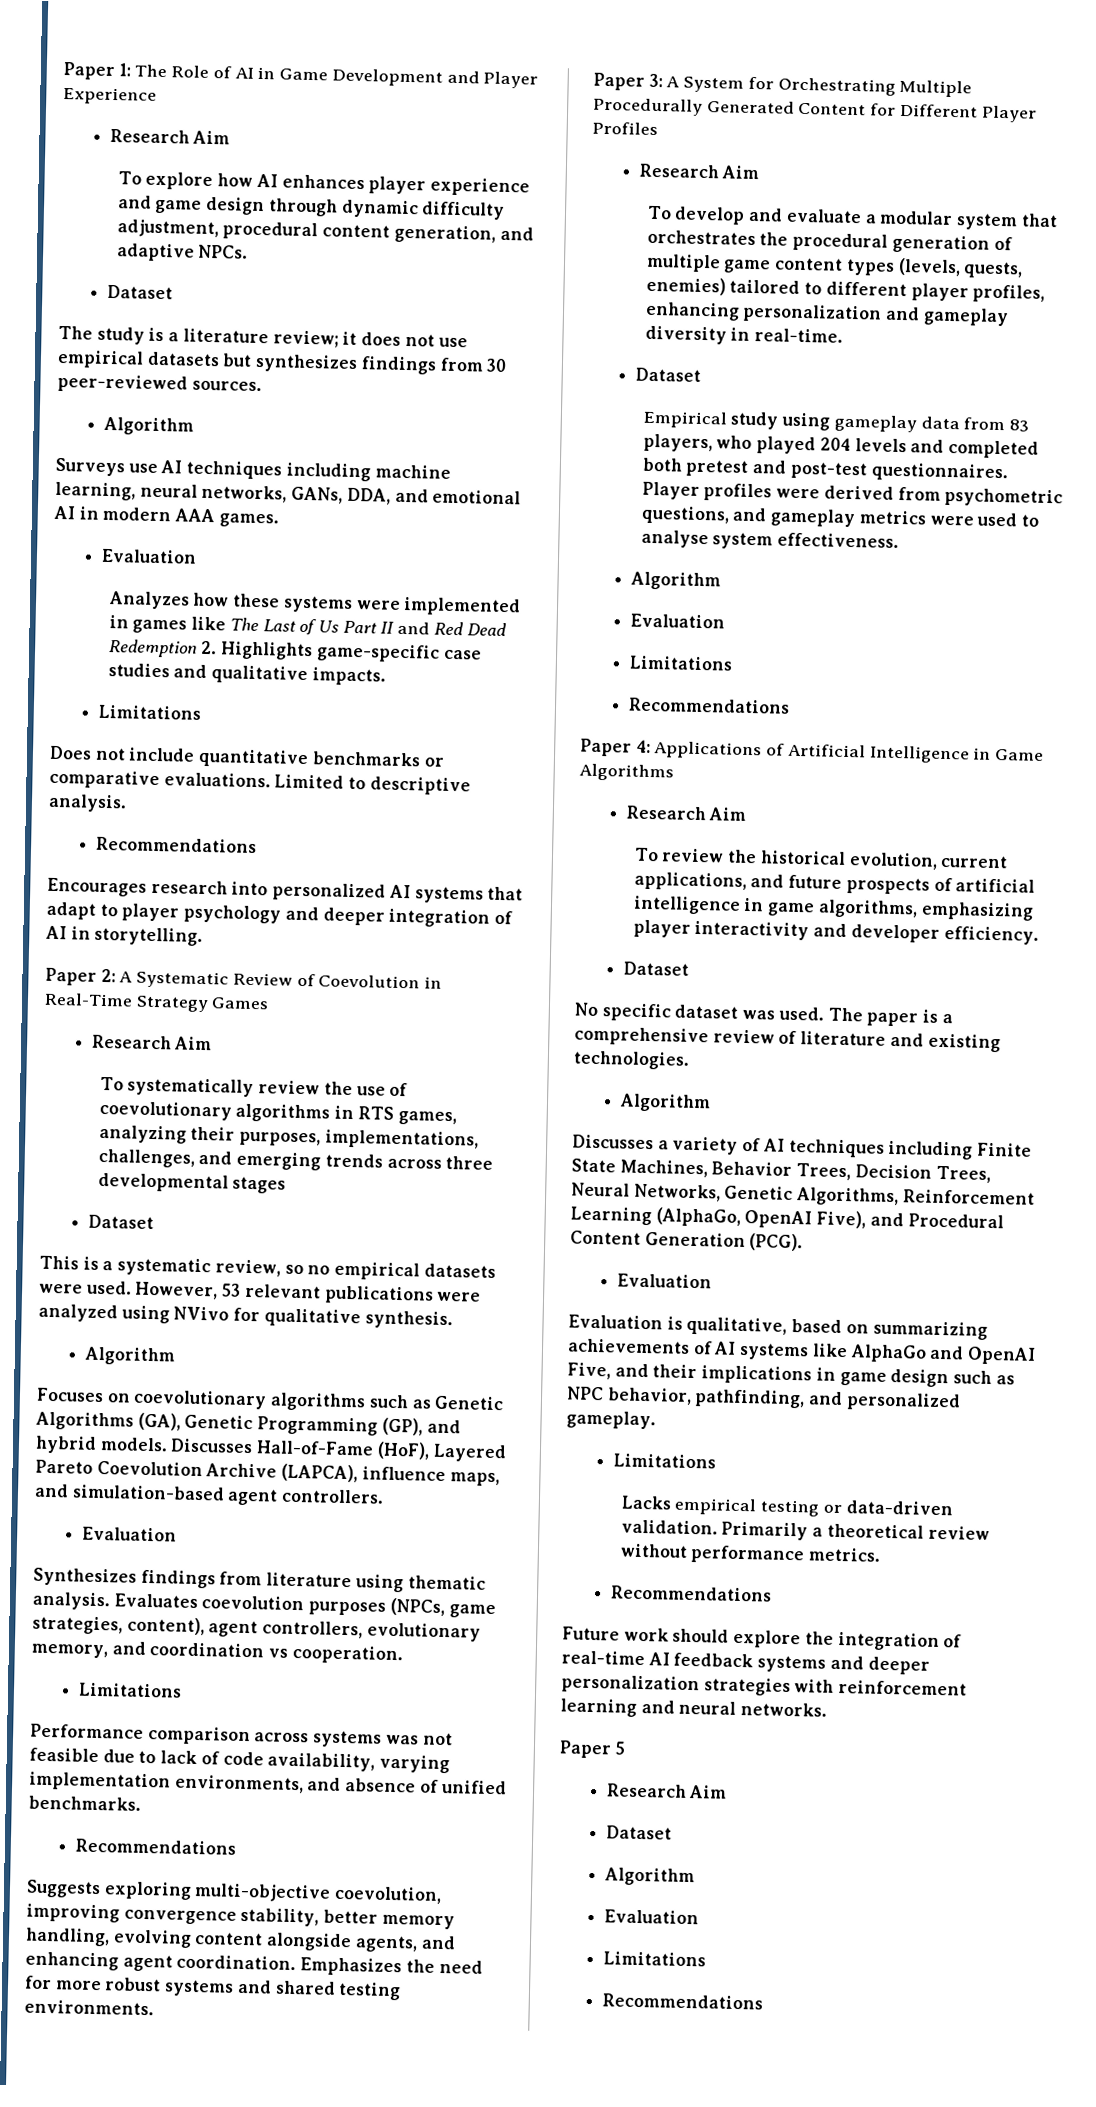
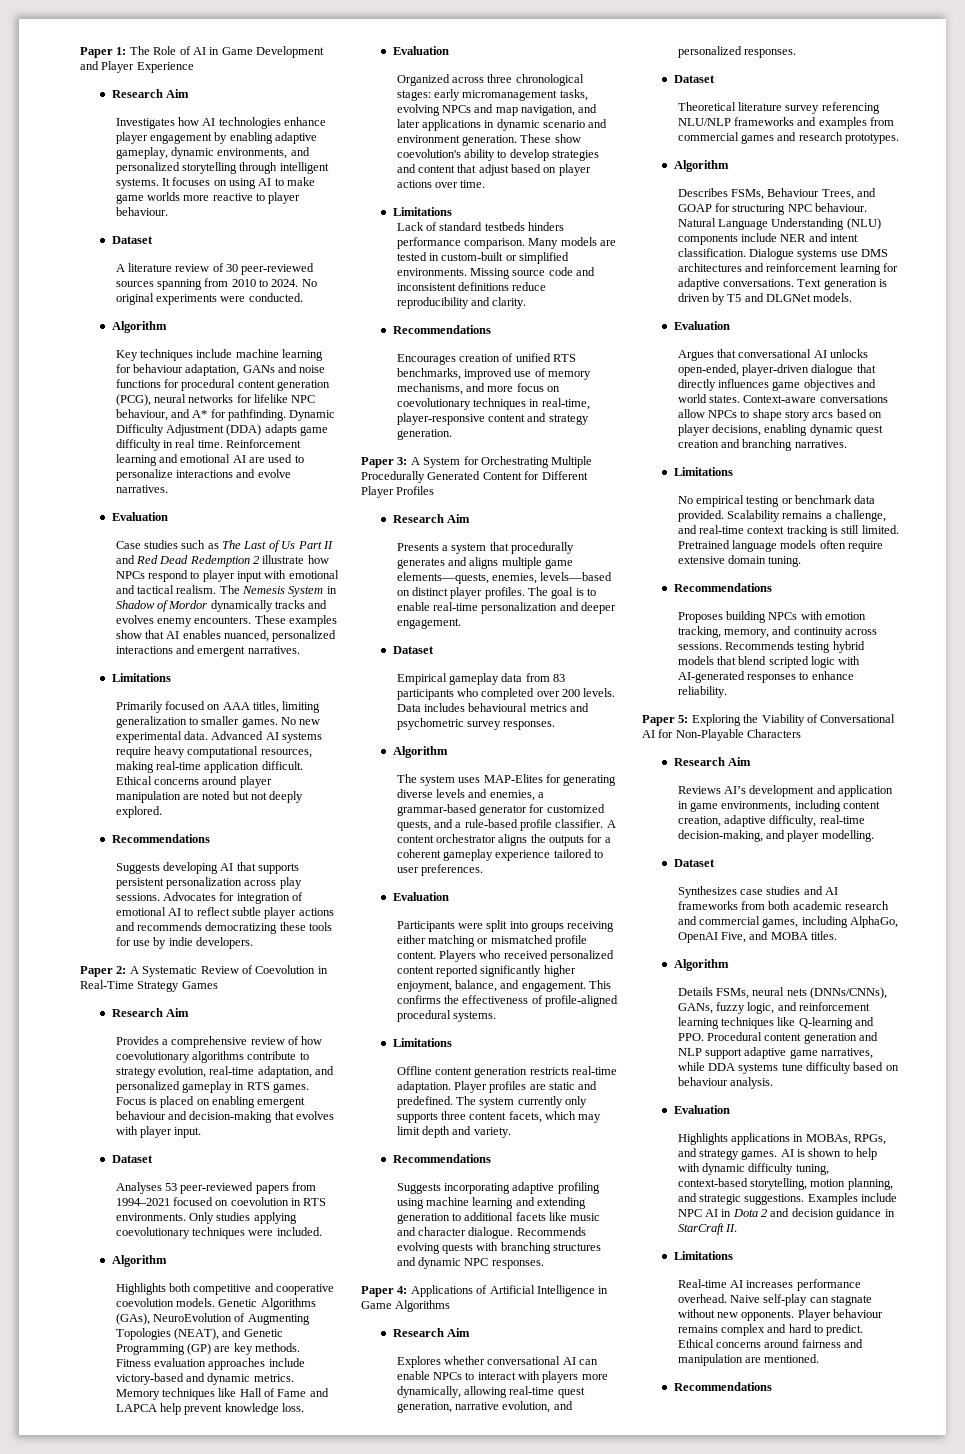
- To explore how AI enhances player experience and game design through dynamic difficulty adjustment, procedural content generation, and adaptive NPCs.
+ Investigates how AI technologies enhance player engagement by enabling adaptive gameplay, dynamic environments, and personalized storytelling through intelligent systems. It focuses on using AI to make game worlds more reactive to player behaviour.
  Dataset
- The study is a literature review; it does not use empirical datasets but synthesizes findings from 30 peer-reviewed sources.
+ A literature review of 30 peer-reviewed sources spanning from 2010 to 2024. No original experiments were conducted.
  Algorithm
- Surveys use AI techniques including machine learning, neural networks, GANs, DDA, and emotional AI in modern AAA games.
+ Key techniques include machine learning for behaviour adaptation, GANs and noise functions for procedural content generation (PCG), neural networks for lifelike NPC behaviour, and A* for pathfinding. Dynamic Difficulty Adjustment (DDA) adapts game difficulty in real time. Reinforcement learning and emotional AI are used to personalize interactions and evolve narratives.
  Evaluation
- Analyzes how these systems were implemented in games like The Last of Us Part II and Red Dead Redemption 2. Highlights game-specific case studies and qualitative impacts.
+ Case studies such as The Last of Us Part II and Red Dead Redemption 2 illustrate how NPCs respond to player input with emotional and tactical realism. The Nemesis System in Shadow of Mordor dynamically tracks and evolves enemy encounters. These examples show that AI enables nuanced, personalized interactions and emergent narratives.
  Limitations
- Does not include quantitative benchmarks or comparative evaluations. Limited to descriptive analysis.
+ Primarily focused on AAA titles, limiting generalization to smaller games. No new experimental data. Advanced AI systems require heavy computational resources, making real-time application difficult. Ethical concerns around player manipulation are noted but not deeply explored.
  Recommendations
- Encourages research into personalized AI systems that adapt to player psychology and deeper integration of AI in storytelling.
+ Suggests developing AI that supports persistent personalization across play sessions. Advocates for integration of emotional AI to reflect subtle player actions and recommends democratizing these tools for use by indie developers.
- To systematically review the use of coevolutionary algorithms in RTS games, analyzing their purposes, implementations, challenges, and emerging trends across three developmental stages
+ Provides a comprehensive review of how coevolutionary algorithms contribute to strategy evolution, real-time adaptation, and personalized gameplay in RTS games. Focus is placed on enabling emergent behaviour and decision-making that evolves with player input.
  Dataset
- This is a systematic review, so no empirical datasets were used. However, 53 relevant publications were analyzed using NVivo for qualitative synthesis.
+ Analyses 53 peer-reviewed papers from 1994–2021 focused on coevolution in RTS environments. Only studies applying coevolutionary techniques were included.
  Algorithm
- Focuses on coevolutionary algorithms such as Genetic Algorithms (GA), Genetic Programming (GP), and hybrid models. Discusses Hall-of-Fame (HoF), Layered Pareto Coevolution Archive (LAPCA), influence maps, and simulation-based agent controllers.
+ Highlights both competitive and cooperative coevolution models. Genetic Algorithms (GAs), NeuroEvolution of Augmenting Topologies (NEAT), and Genetic Programming (GP) are key methods. Fitness evaluation approaches include victory-based and dynamic metrics. Memory techniques like Hall of Fame and LAPCA help prevent knowledge loss.
  Evaluation
- Synthesizes findings from literature using thematic analysis. Evaluates coevolution purposes (NPCs, game strategies, content), agent controllers, evolutionary memory, and coordination vs cooperation.
+ Organized across three chronological stages: early micromanagement tasks, evolving NPCs and map navigation, and later applications in dynamic scenario and environment generation. These show coevolution's ability to develop strategies and content that adjust based on player actions over time.
  Limitations
- Performance comparison across systems was not feasible due to lack of code availability, varying implementation environments, and absence of unified benchmarks.
+ Lack of standard testbeds hinders performance comparison. Many models are tested in custom-built or simplified environments. Missing source code and inconsistent definitions reduce reproducibility and clarity.
  Recommendations
- Suggests exploring multi-objective coevolution, improving convergence stability, better memory handling, evolving content alongside agents, and enhancing agent coordination. Emphasizes the need for more robust systems and shared testing environments.
+ Encourages creation of unified RTS benchmarks, improved use of memory mechanisms, and more focus on coevolutionary techniques in real-time, player-responsive content and strategy generation.
- To develop and evaluate a modular system that orchestrates the procedural generation of multiple game content types (levels, quests, enemies) tailored to different player profiles, enhancing personalization and gameplay diversity in real-time.
+ Presents a system that procedurally generates and aligns multiple game elements—quests, enemies, levels—based on distinct player profiles. The goal is to enable real-time personalization and deeper engagement.
- Empirical study using gameplay data from 83 players, who played 204 levels and completed both pretest and post-test questionnaires. Player profiles were derived from psychometric questions, and gameplay metrics were used to analyse system effectiveness.
+ Empirical gameplay data from 83 participants who completed over 200 levels. Data includes behavioural metrics and psychometric survey responses.
  Algorithm
+ The system uses MAP-Elites for generating diverse levels and enemies, a grammar-based generator for customized quests, and a rule-based profile classifier. A content orchestrator aligns the outputs for a coherent gameplay experience tailored to user preferences.
  Evaluation
+ Participants were split into groups receiving either matching or mismatched profile content. Players who received personalized content reported significantly higher enjoyment, balance, and engagement. This confirms the effectiveness of profile-aligned procedural systems.
  Limitations
+ Offline content generation restricts real-time adaptation. Player profiles are static and predefined. The system currently only supports three content facets, which may limit depth and variety.
  Recommendations
+ Suggests incorporating adaptive profiling using machine learning and extending generation to additional facets like music and character dialogue. Recommends evolving quests with branching structures and dynamic NPC responses.
- To review the historical evolution, current applications, and future prospects of artificial intelligence in game algorithms, emphasizing player interactivity and developer efficiency.
+ Explores whether conversational AI can enable NPCs to interact with players more dynamically, allowing real-time quest generation, narrative evolution, and personalized responses.
  Dataset
- No specific dataset was used. The paper is a comprehensive review of literature and existing technologies.
+ Theoretical literature survey referencing NLU/NLP frameworks and examples from commercial games and research prototypes.
  Algorithm
- Discusses a variety of AI techniques including Finite State Machines, Behavior Trees, Decision Trees, Neural Networks, Genetic Algorithms, Reinforcement Learning (AlphaGo, OpenAI Five), and Procedural Content Generation (PCG).
+ Describes FSMs, Behaviour Trees, and GOAP for structuring NPC behaviour. Natural Language Understanding (NLU) components include NER and intent classification. Dialogue systems use DMS architectures and reinforcement learning for adaptive conversations. Text generation is driven by T5 and DLGNet models.
  Evaluation
- Evaluation is qualitative, based on summarizing achievements of AI systems like AlphaGo and OpenAI Five, and their implications in game design such as NPC behavior, pathfinding, and personalized gameplay.
+ Argues that conversational AI unlocks open-ended, player-driven dialogue that directly influences game objectives and world states. Context-aware conversations allow NPCs to shape story arcs based on player decisions, enabling dynamic quest creation and branching narratives.
  Limitations
- Lacks empirical testing or data-driven validation. Primarily a theoretical review without performance metrics.
+ No empirical testing or benchmark data provided. Scalability remains a challenge, and real-time context tracking is still limited. Pretrained language models often require extensive domain tuning.
  Recommendations
- Future work should explore the integration of real-time AI feedback systems and deeper personalization strategies with reinforcement learning and neural networks.
- Paper 5
+ Proposes building NPCs with emotion tracking, memory, and continuity across sessions. Recommends testing hybrid models that blend scripted logic with AI-generated responses to enhance reliability.
+ Paper 5: Exploring the Viability of Conversational AI for Non-Playable Characters
  Research Aim
+ Reviews AI’s development and application in game environments, including content creation, adaptive difficulty, real-time decision-making, and player modelling.
  Dataset
+ Synthesizes case studies and AI frameworks from both academic research and commercial games, including AlphaGo, OpenAI Five, and MOBA titles.
  Algorithm
+ Details FSMs, neural nets (DNNs/CNNs), GANs, fuzzy logic, and reinforcement learning techniques like Q-learning and PPO. Procedural content generation and NLP support adaptive game narratives, while DDA systems tune difficulty based on behaviour analysis.
  Evaluation
+ Highlights applications in MOBAs, RPGs, and strategy games. AI is shown to help with dynamic difficulty tuning, context-based storytelling, motion planning, and strategic suggestions. Examples include NPC AI in Dota 2 and decision guidance in StarCraft II.
  Limitations
+ Real-time AI increases performance overhead. Naive self-play can stagnate without new opponents. Player behaviour remains complex and hard to predict. Ethical concerns around fairness and manipulation are mentioned.

